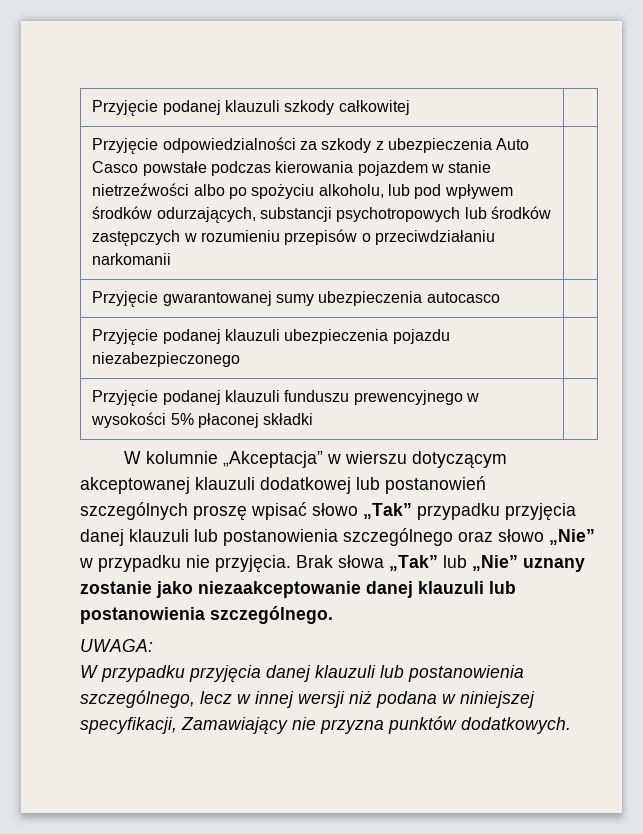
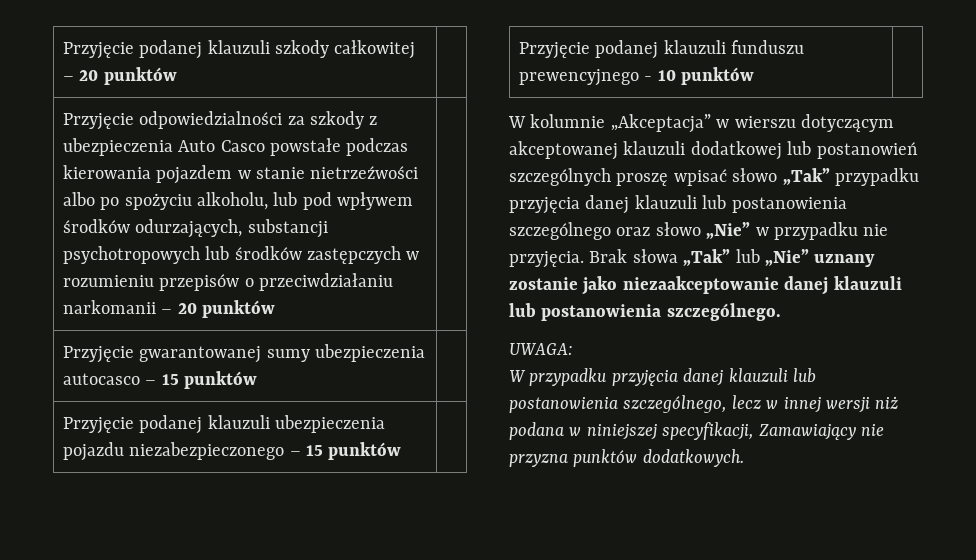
- Przyjęcie podanej klauzuli szkody całkowitej |
+ Przyjęcie podanej klauzuli szkody całkowitej – 20 punktów |
- Przyjęcie odpowiedzialności za szkody z ubezpieczenia Auto Casco powstałe podczas kierowania pojazdem w stanie nietrzeźwości albo po spożyciu alkoholu, lub pod wpływem środków odurzających, substancji psychotropowych lub środków zastępczych w rozumieniu przepisów o przeciwdziałaniu narkomanii |
+ Przyjęcie odpowiedzialności za szkody z ubezpieczenia Auto Casco powstałe podczas kierowania pojazdem w stanie nietrzeźwości albo po spożyciu alkoholu, lub pod wpływem środków odurzających, substancji psychotropowych lub środków zastępczych w rozumieniu przepisów o przeciwdziałaniu narkomanii – 20 punktów |
- Przyjęcie gwarantowanej sumy ubezpieczenia autocasco |
+ Przyjęcie gwarantowanej sumy ubezpieczenia autocasco – 15 punktów |
- Przyjęcie podanej klauzuli ubezpieczenia pojazdu niezabezpieczonego |
+ Przyjęcie podanej klauzuli ubezpieczenia pojazdu niezabezpieczonego – 15 punktów |
- Przyjęcie podanej klauzuli funduszu prewencyjnego w wysokości 5% płaconej składki |
+ Przyjęcie podanej klauzuli funduszu prewencyjnego - 10 punktów |

